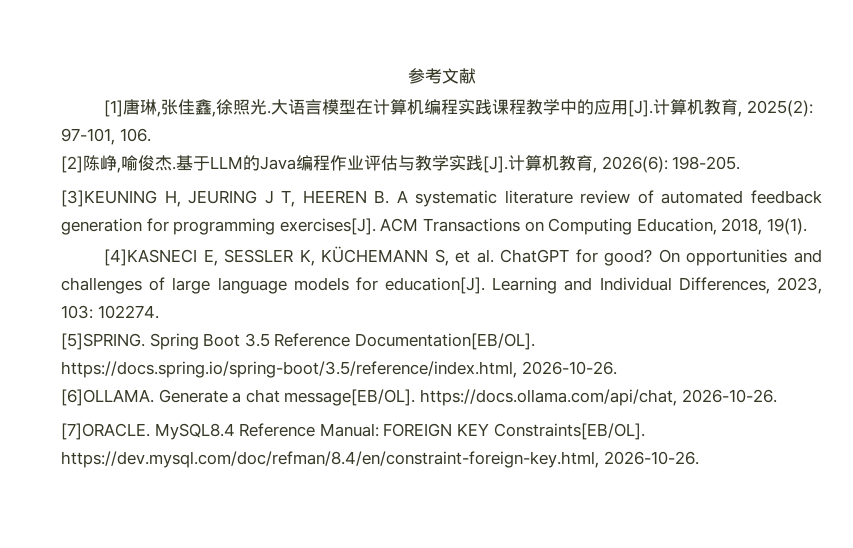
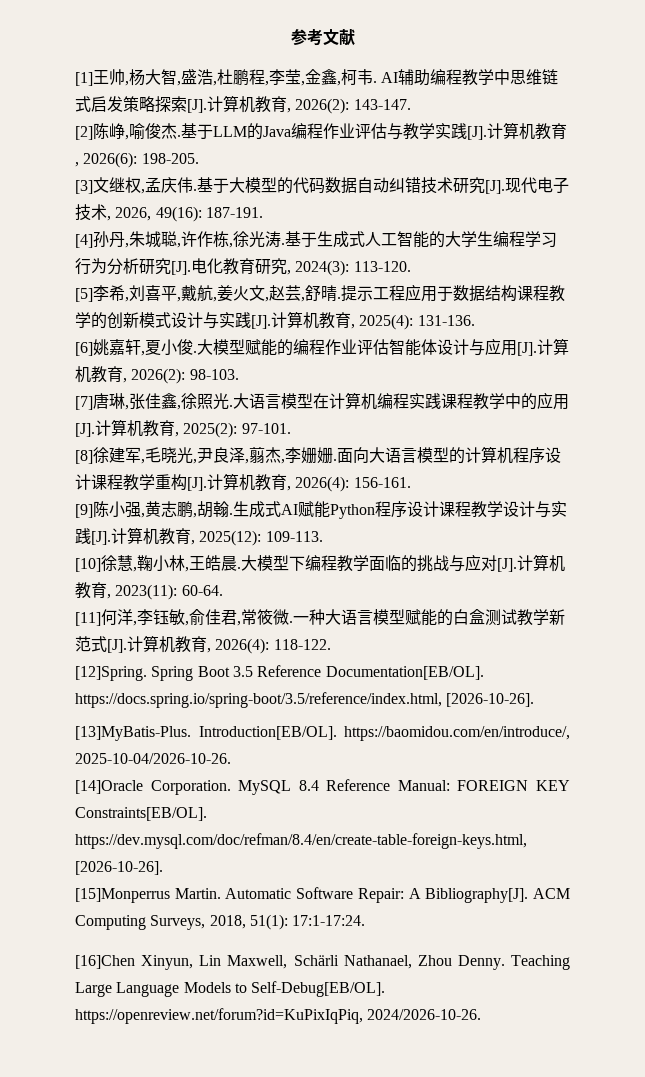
- [1]唐琳,张佳鑫,徐照光.
+ [1]王帅,杨大智,盛浩,杜鹏程,李莹,金鑫,柯韦. AI辅助编程教学中思维链式启发策略探索[J].计算机教育, 2026(2): 143-147.
+ [2]陈峥,喻俊杰.基于LLM的Java编程作业评估与教学实践[J].计算机教育, 2026(6): 198-205.
+ [3]文继权,孟庆伟.基于大模型的代码数据自动纠错技术研究[J].现代电子技术, 2026, 49(16): 187-191.
+ [4]孙丹,朱城聪,许作栋,徐光涛.基于生成式人工智能的大学生编程学习行为分析研究[J].电化教育研究, 2024(3): 113-120.
+ [5]李希,刘喜平,戴航,姜火文,赵芸,舒晴.提示工程应用于数据结构课程教学的创新模式设计与实践[J].计算机教育, 2025(4): 131-136.
+ [6]姚嘉轩,夏小俊.大模型赋能的编程作业评估智能体设计与应用[J].计算机教育, 2026(2): 98-103.
+ [7]唐琳,张佳鑫,徐照光.
- 大语言模型在计算机编程实践课程教学中的应用[J].计算机教育, 2025(2): 97-101, 106.
- [2]陈峥,喻俊杰.基于LLM的Java编程作业评估与教学实践[J].计算机教育, 2026(6): 198-205.
- [3]KEUNING H, JEURING J T, HEEREN B. A systematic literature review of automated feedback generation for programming exercises[J]. ACM Transactions on Computing Education, 2018, 19(1).
- [4]KASNECI E, SESSLER K, KÜCHEMANN S, et al. ChatGPT for good? On opportunities and challenges of large language models for education[J]. Learning and Individual Differences, 2023, 103: 102274.
- [5]SPRING.
+ 大语言模型在计算机编程实践课程教学中的应用[J].计算机教育, 2025(2): 97-101.
+ [8]徐建军,毛晓光,尹良泽,翦杰,李姗姗.面向大语言模型的计算机程序设计课程教学重构[J].计算机教育, 2026(4): 156-161.
+ [9]陈小强,黄志鹏,胡翰.生成式AI赋能Python程序设计课程教学设计与实践[J].计算机教育, 2025(12): 109-113.
+ [10]徐慧,鞠小林,王皓晨.大模型下编程教学面临的挑战与应对[J].计算机教育, 2023(11): 60-64.
+ [11]何洋,李钰敏,俞佳君,常筱微.一种大语言模型赋能的白盒测试教学新范式[J].计算机教育, 2026(4): 118-122.
+ [12]Spring.
- Spring Boot 3.5 Reference Documentation[EB/OL]. https://docs.spring.io/spring-boot/3.5/reference/index.html, 2026-10-26.
- [6]OLLAMA. Generate a chat message[EB/OL]. https://docs.ollama.com/api/chat, 2026-10-26.
- [7]ORACLE. MySQL8.4 Reference Manual: FOREIGN KEY Constraints[EB/OL]. https://dev.mysql.com/doc/refman/8.4/en/constraint-foreign-key.html, 2026-10-26.
+ Spring Boot 3.5 Reference Documentation[EB/OL]. https://docs.spring.io/spring-boot/3.5/reference/index.html, [2026-10-26].
+ [13]MyBatis-Plus. Introduction[EB/OL]. https://baomidou.com/en/introduce/, 2025-10-04/2026-10-26.
+ [14]Oracle Corporation. MySQL 8.4 Reference Manual: FOREIGN KEY Constraints[EB/OL]. https://dev.mysql.com/doc/refman/8.4/en/create-table-foreign-keys.html, [2026-10-26].
+ [15]Monperrus Martin. Automatic Software Repair: A Bibliography[J]. ACM Computing Surveys, 2018, 51(1): 17:1-17:24.
+ [16]Chen Xinyun, Lin Maxwell, Schärli Nathanael, Zhou Denny. Teaching Large Language Models to Self-Debug[EB/OL]. https://openreview.net/forum?id=KuPixIqPiq, 2024/2026-10-26.

